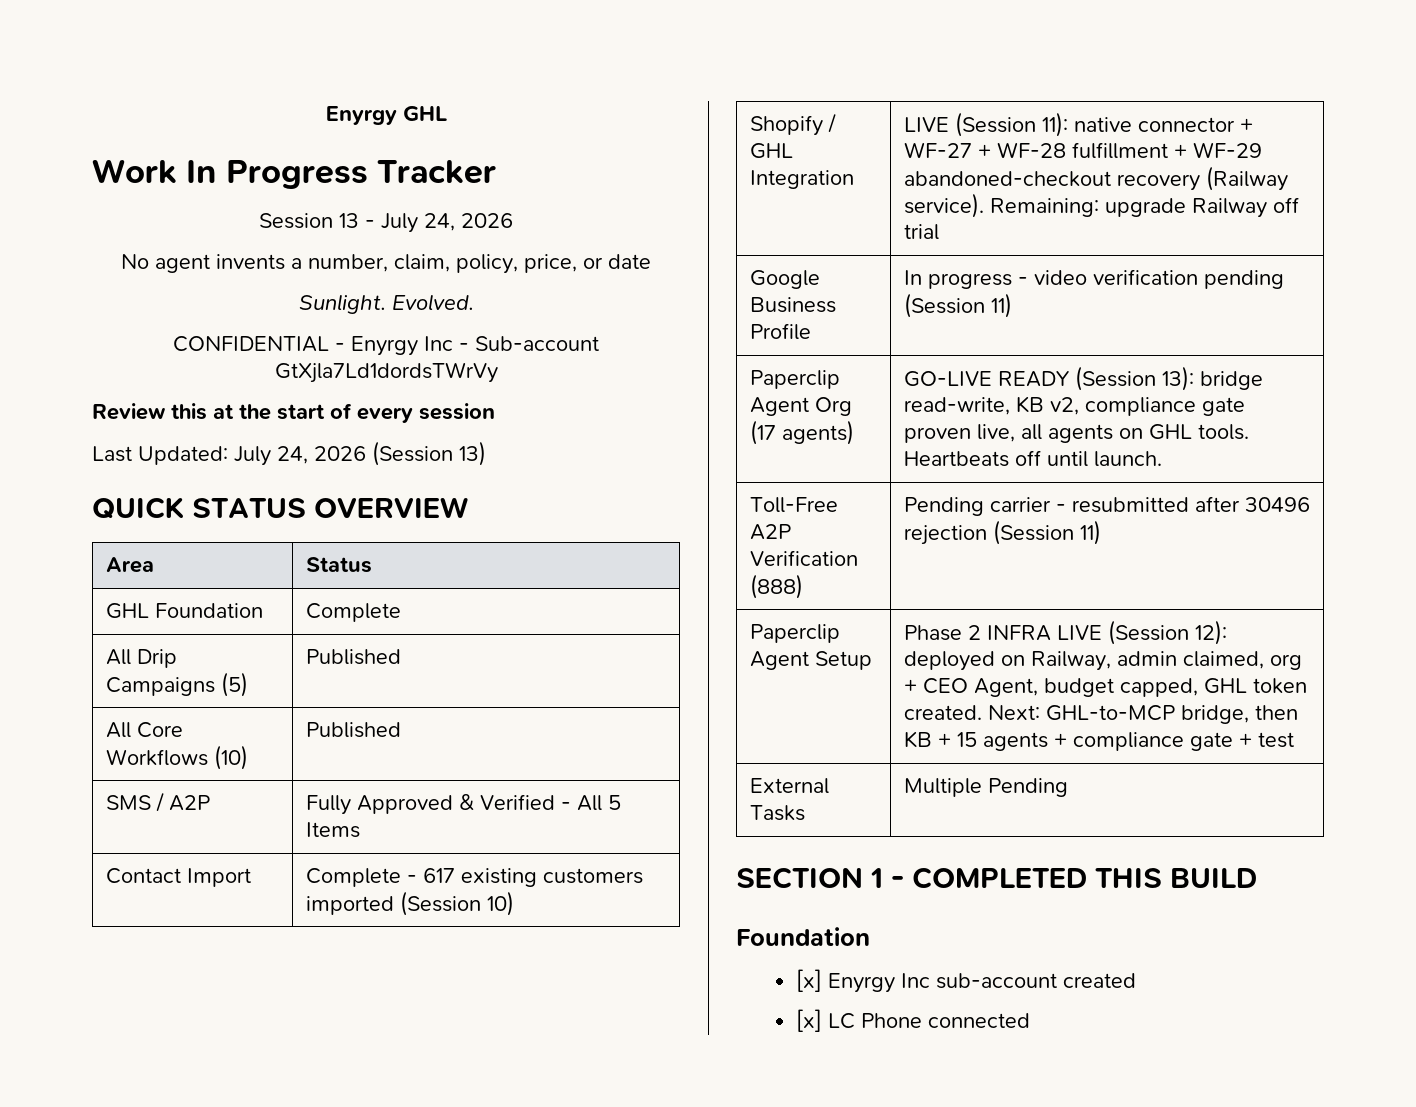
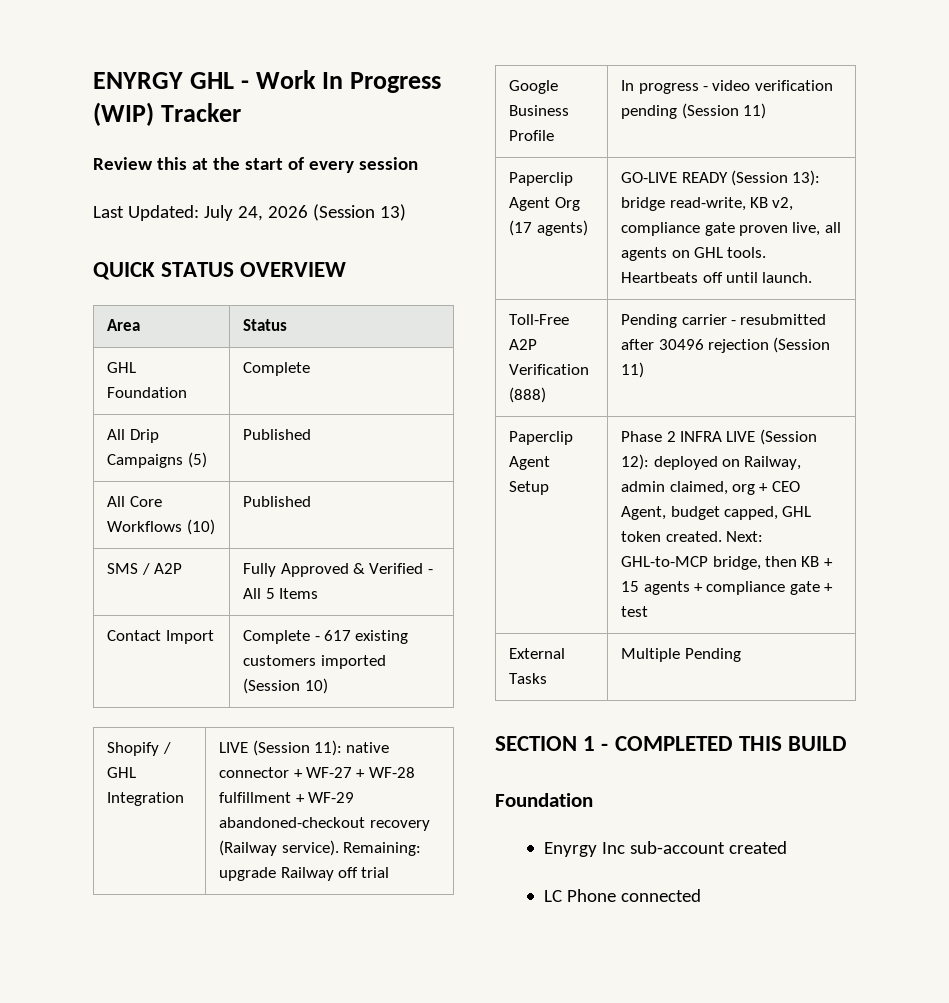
- Enyrgy GHL
- Work In Progress Tracker
+ ENYRGY GHL - Work In Progress (WIP) Tracker
- Session 13 - July 24, 2026
- No agent invents a number, claim, policy, price, or date
- Sunlight. Evolved.
- CONFIDENTIAL - Enyrgy Inc - Sub-account GtXjla7Ld1dordsTWrVy
- [x] Enyrgy Inc sub-account created
+ Enyrgy Inc sub-account created
- [x] LC Phone connected
+ LC Phone connected

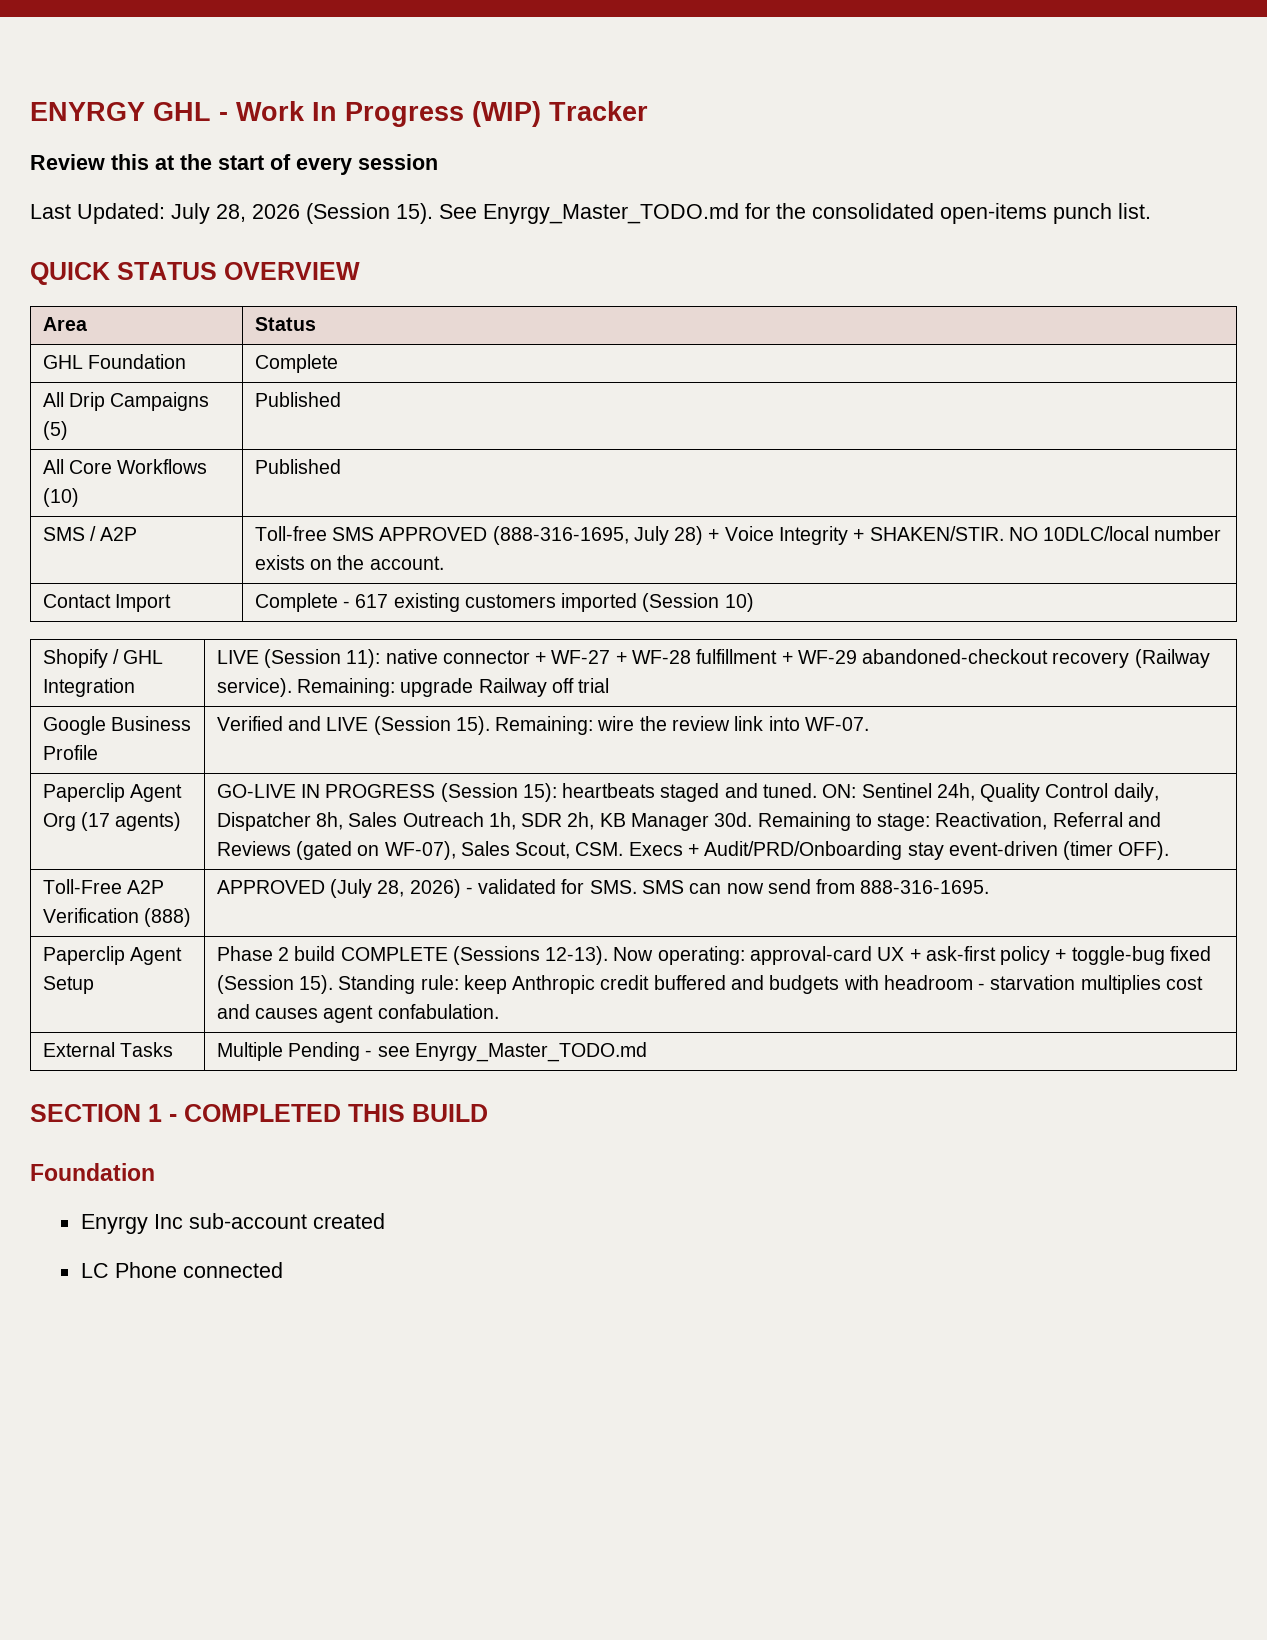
- Last Updated: July 24, 2026 (Session 13)
+ Last Updated: July 28, 2026 (Session 15). See Enyrgy_Master_TODO.md for the consolidated open-items punch list.
- SMS / A2P | Fully Approved & Verified - All 5 Items
+ SMS / A2P | Toll-free SMS APPROVED (888-316-1695, July 28) + Voice Integrity + SHAKEN/STIR. NO 10DLC/local number exists on the account.
- Google Business Profile | In progress - video verification pending (Session 11)
+ Google Business Profile | Verified and LIVE (Session 15). Remaining: wire the review link into WF-07.
- GO-LIVE READY (Session 13): bridge read-write, KB v2, compliance gate proven live, all agents on GHL tools. Heartbeats off until launch.
- Toll-Free A2P Verification (888) | Pending carrier - resubmitted after 30496 rejection (Session 11)
+ GO-LIVE IN PROGRESS (Session 15): heartbeats staged and tuned. ON: Sentinel 24h, Quality Control daily, Dispatcher 8h, Sales Outreach 1h, SDR 2h, KB Manager 30d. Remaining to stage: Reactivation, Referral and Reviews (gated on WF-07), Sales Scout, CSM. Execs + Audit/PRD/Onboarding stay event-driven (timer OFF).
+ Toll-Free A2P Verification (888) | APPROVED (July 28, 2026) - validated for SMS. SMS can now send from 888-316-1695.
- Paperclip Agent Setup | Phase 2 INFRA LIVE (Session 12): deployed on Railway, admin claimed, org + CEO Agent, budget capped, GHL token created. Next: GHL-to-MCP bridge, then KB + 15 agents + compliance gate + test
+ Paperclip Agent Setup | Phase 2 build COMPLETE (Sessions 12-13). Now operating: approval-card UX + ask-first policy + toggle-bug fixed (Session 15). Standing rule: keep Anthropic credit buffered and budgets with headroom - starvation multiplies cost and causes agent confabulation.
- External Tasks | Multiple Pending
+ External Tasks | Multiple Pending - see Enyrgy_Master_TODO.md

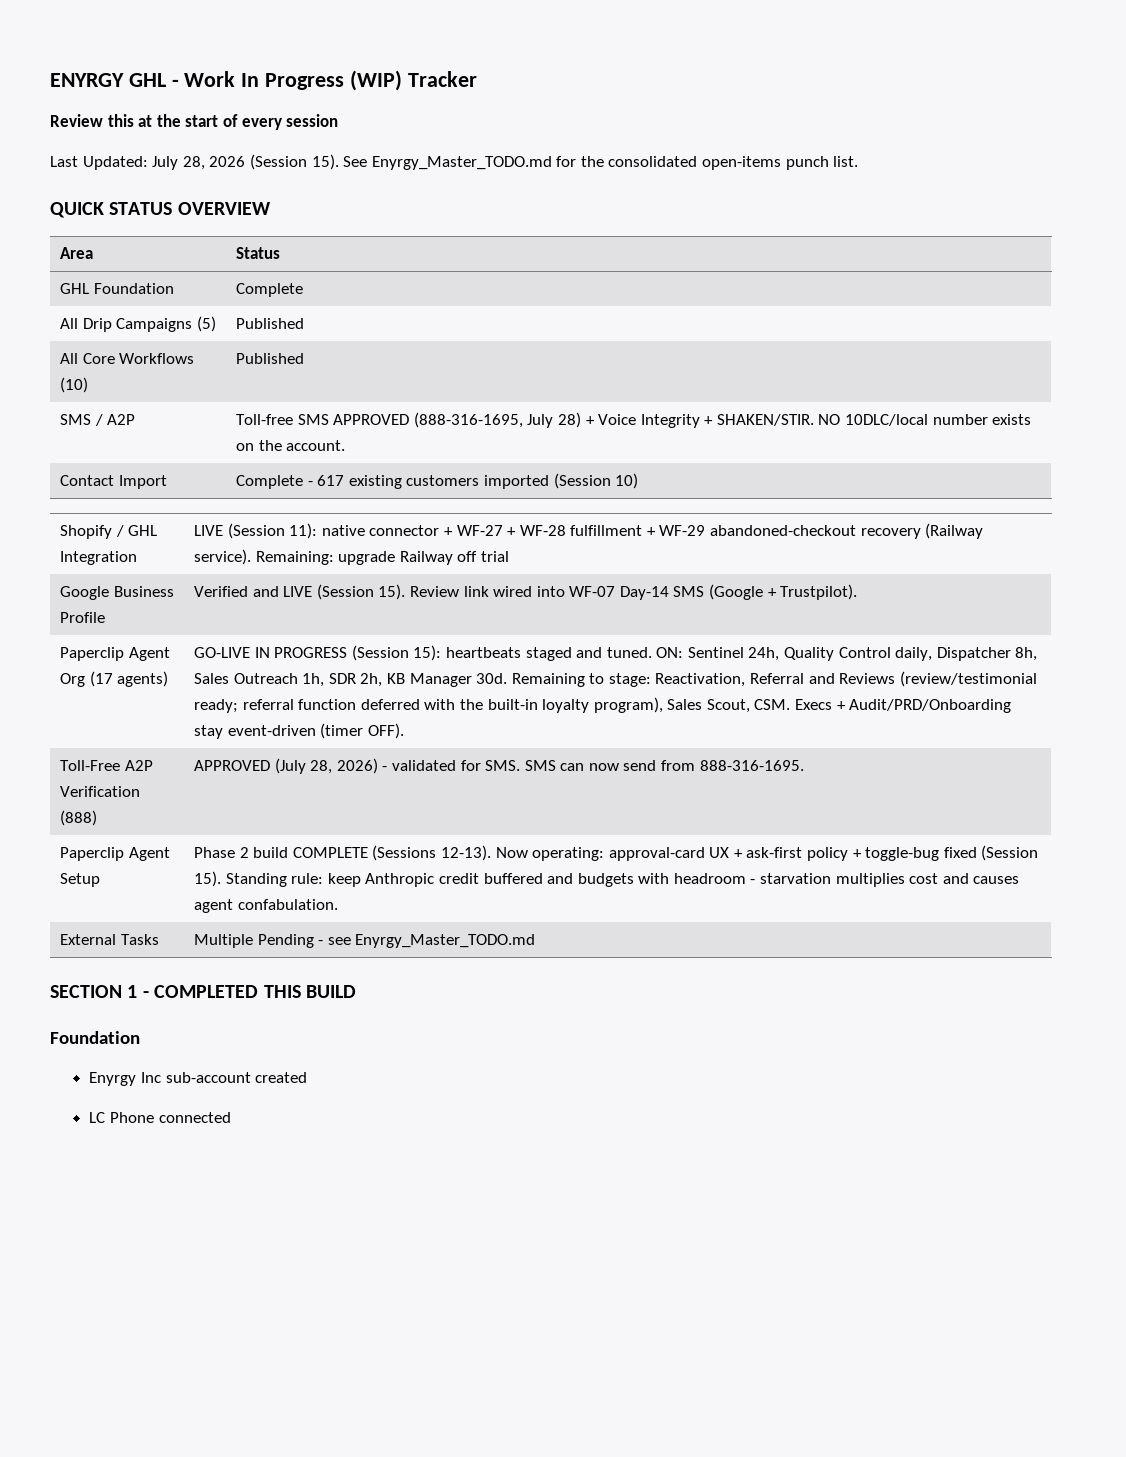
- Google Business Profile | Verified and LIVE (Session 15). Remaining: wire the review link into WF-07.
+ Google Business Profile | Verified and LIVE (Session 15). Review link wired into WF-07 Day-14 SMS (Google + Trustpilot).
- Remaining to stage: Reactivation, Referral and Reviews (gated on WF-07), Sales Scout, CSM. Execs + Audit/PRD/Onboarding stay event-driven (timer OFF).
+ Remaining to stage: Reactivation, Referral and Reviews (review/testimonial ready; referral function deferred with the built-in loyalty program), Sales Scout, CSM. Execs + Audit/PRD/Onboarding stay event-driven (timer OFF).

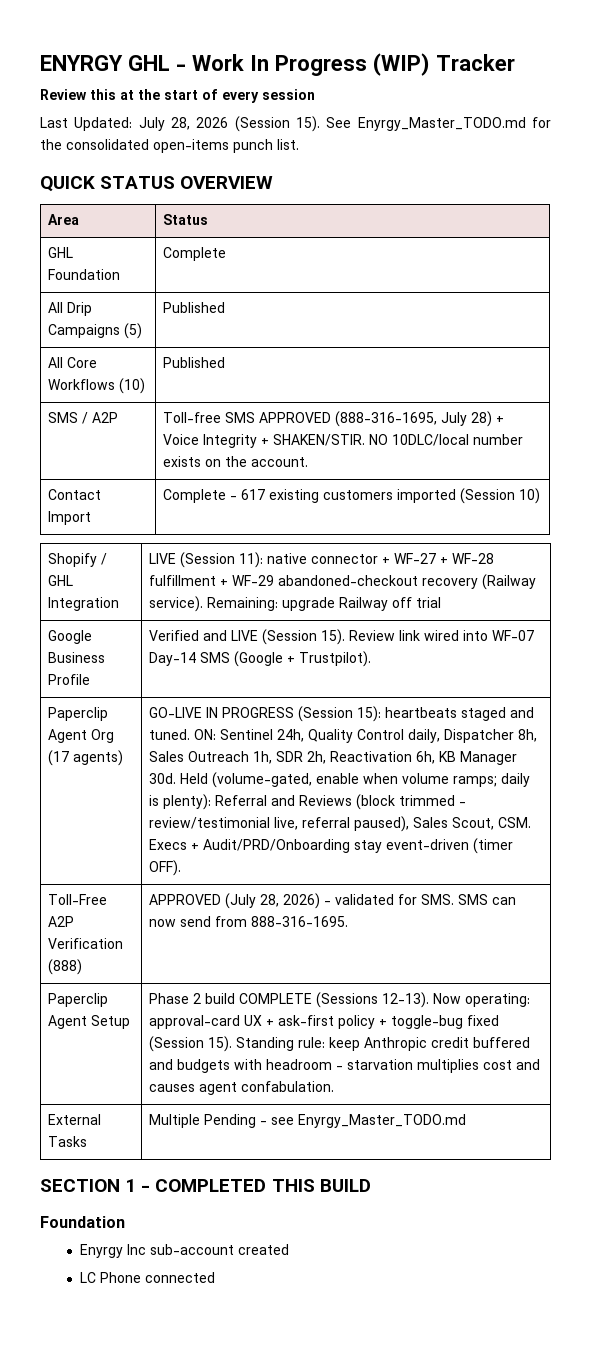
- ON: Sentinel 24h, Quality Control daily, Dispatcher 8h, Sales Outreach 1h, SDR 2h, KB Manager 30d.
+ ON: Sentinel 24h, Quality Control daily, Dispatcher 8h, Sales Outreach 1h, SDR 2h, Reactivation 6h, KB Manager 30d.
- Remaining to stage: Reactivation, Referral and Reviews (review/testimonial ready; referral function deferred with the built-in loyalty program), Sales Scout, CSM. Execs + Audit/PRD/Onboarding stay event-driven (timer OFF).
+ Held (volume-gated, enable when volume ramps; daily is plenty): Referral and Reviews (block trimmed - review/testimonial live, referral paused), Sales Scout, CSM. Execs + Audit/PRD/Onboarding stay event-driven (timer OFF).

